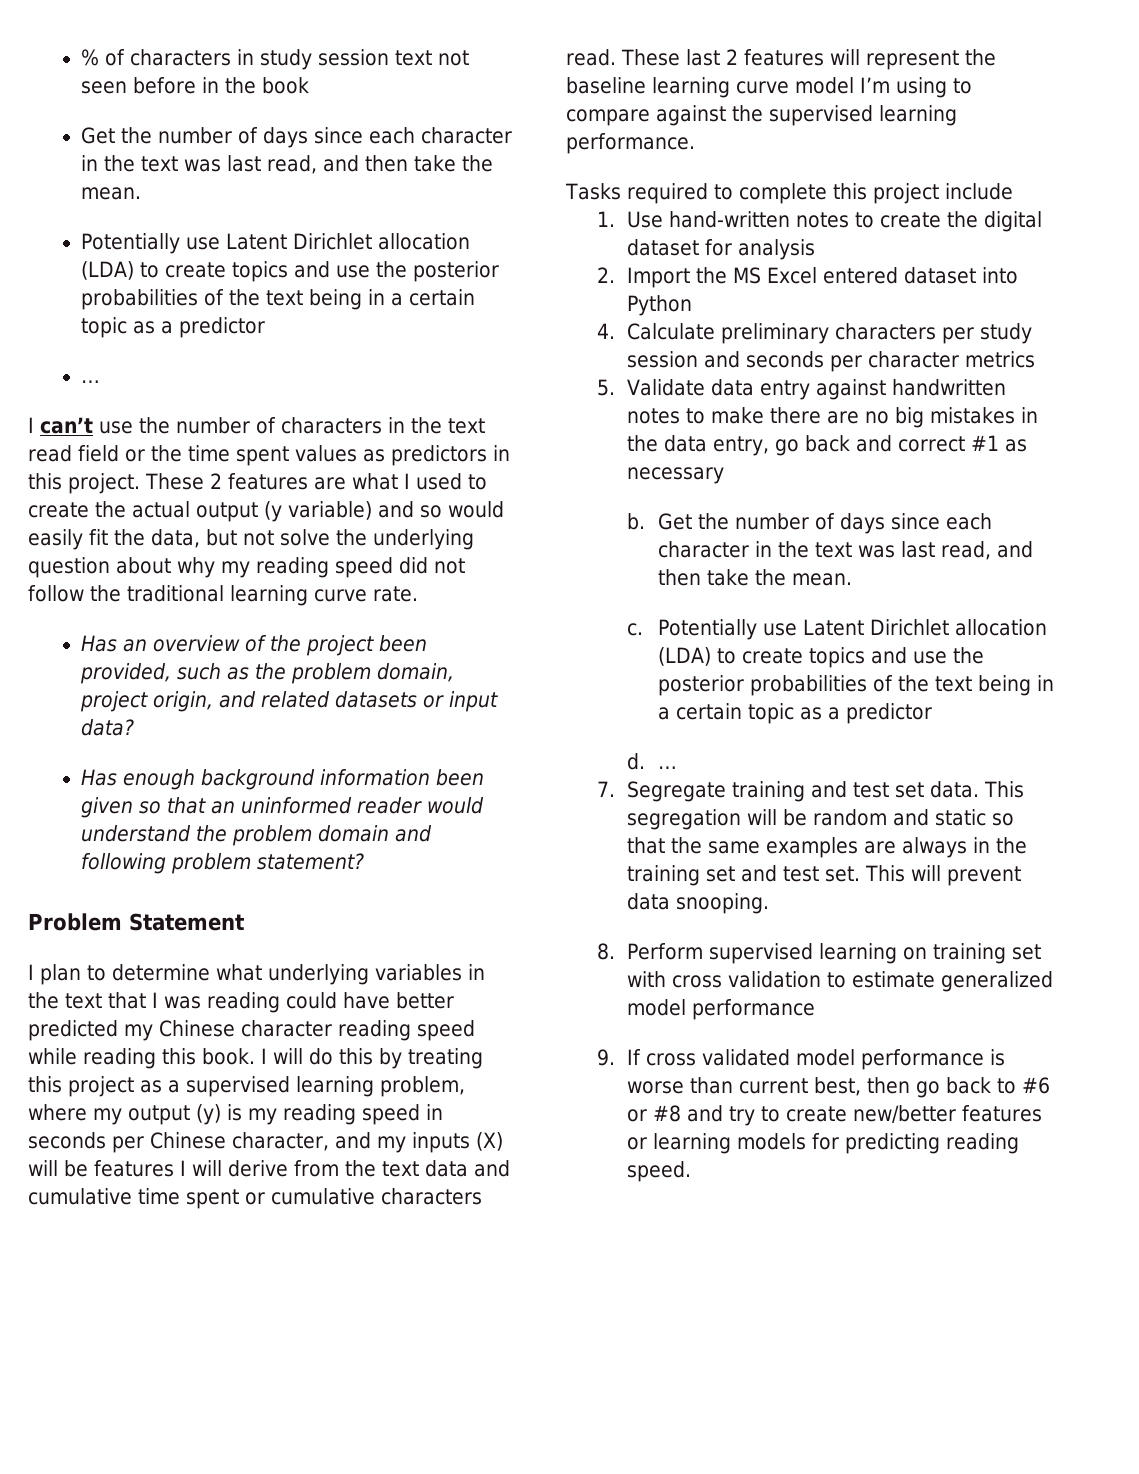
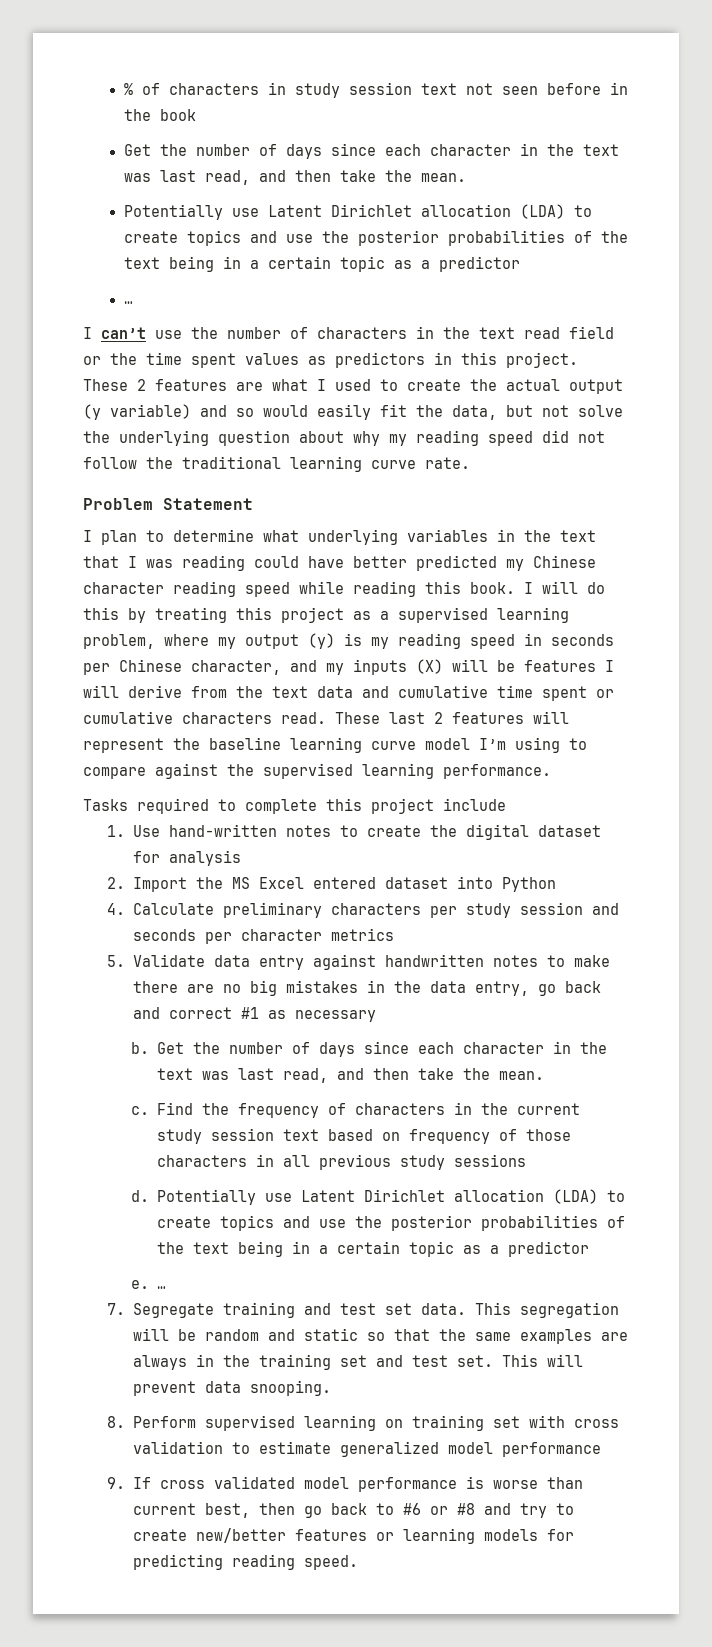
- Has an overview of the project been provided, such as the problem domain, project origin, and related datasets or input data?
- Has enough background information been given so that an uninformed reader would understand the problem domain and following problem statement?
+ Find the frequency of characters in the current study session text based on frequency of those characters in all previous study sessions
+ d.
- d.
+ e.

